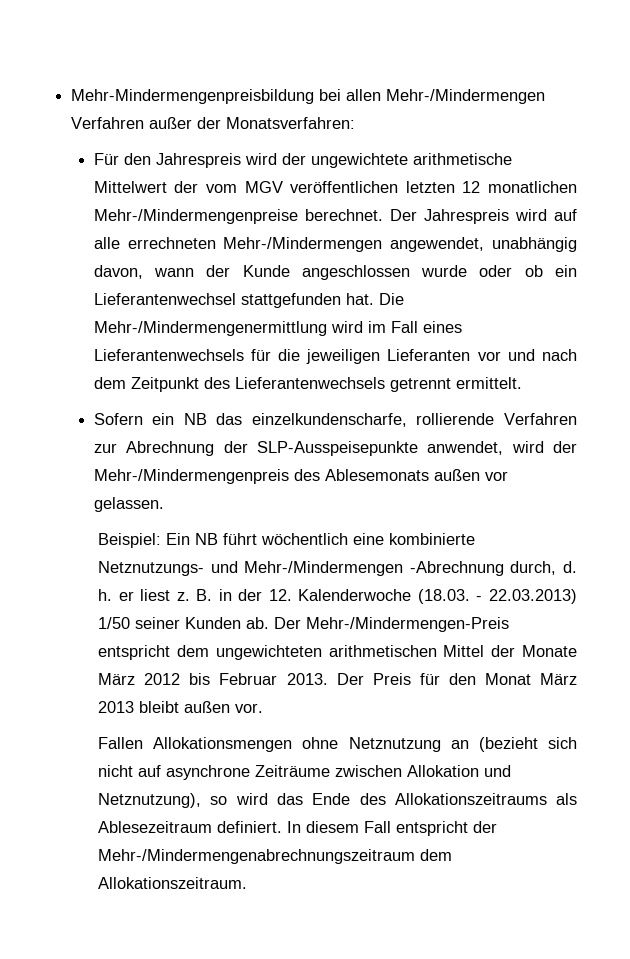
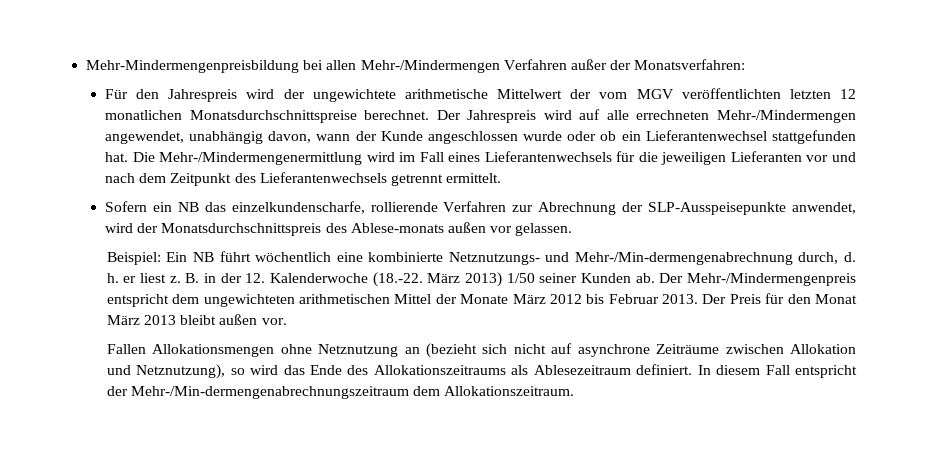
- Für den Jahrespreis wird der ungewichtete arithmetische Mittelwert der vom MGV veröffentlichen letzten 12 monatlichen Mehr-/Mindermengenpreise berechnet.
+ Für den Jahrespreis wird der ungewichtete arithmetische Mittelwert der vom MGV veröffentlichten letzten 12 monatlichen Monatsdurchschnittspreise berechnet.
- Sofern ein NB das einzelkundenscharfe, rollierende Verfahren zur Abrechnung der SLP-Ausspeisepunkte anwendet, wird der Mehr-/Mindermengenpreis des Ablesemonats außen vor gelassen.
+ Sofern ein NB das einzelkundenscharfe, rollierende Verfahren zur Abrechnung der SLP-Ausspeisepunkte anwendet, wird der Monatsdurchschnittspreis des Ablese-monats außen vor gelassen.
- Beispiel: Ein NB führt wöchentlich eine kombinierte Netznutzungs- und Mehr-/Mindermengen -Abrechnung durch, d. h. er liest z.
+ Beispiel: Ein NB führt wöchentlich eine kombinierte Netznutzungs- und Mehr-/Min-dermengenabrechnung durch, d. h. er liest z.
- B. in der 12. Kalenderwoche (18.03. - 22.03.2013) 1/50 seiner Kunden ab.
+ B. in der 12. Kalenderwoche (18.-22. März 2013) 1/50 seiner Kunden ab.
- Der Mehr-/Mindermengen-Preis entspricht dem ungewichteten arithmetischen Mittel der Monate März 2012 bis Februar 2013.
+ Der Mehr-/Mindermengenpreis entspricht dem ungewichteten arithmetischen Mittel der Monate März 2012 bis Februar 2013.
- In diesem Fall entspricht der Mehr-/Mindermengenabrechnungszeitraum dem Allokationszeitraum.
+ In diesem Fall entspricht der Mehr-/Min-dermengenabrechnungszeitraum dem Allokationszeitraum.

